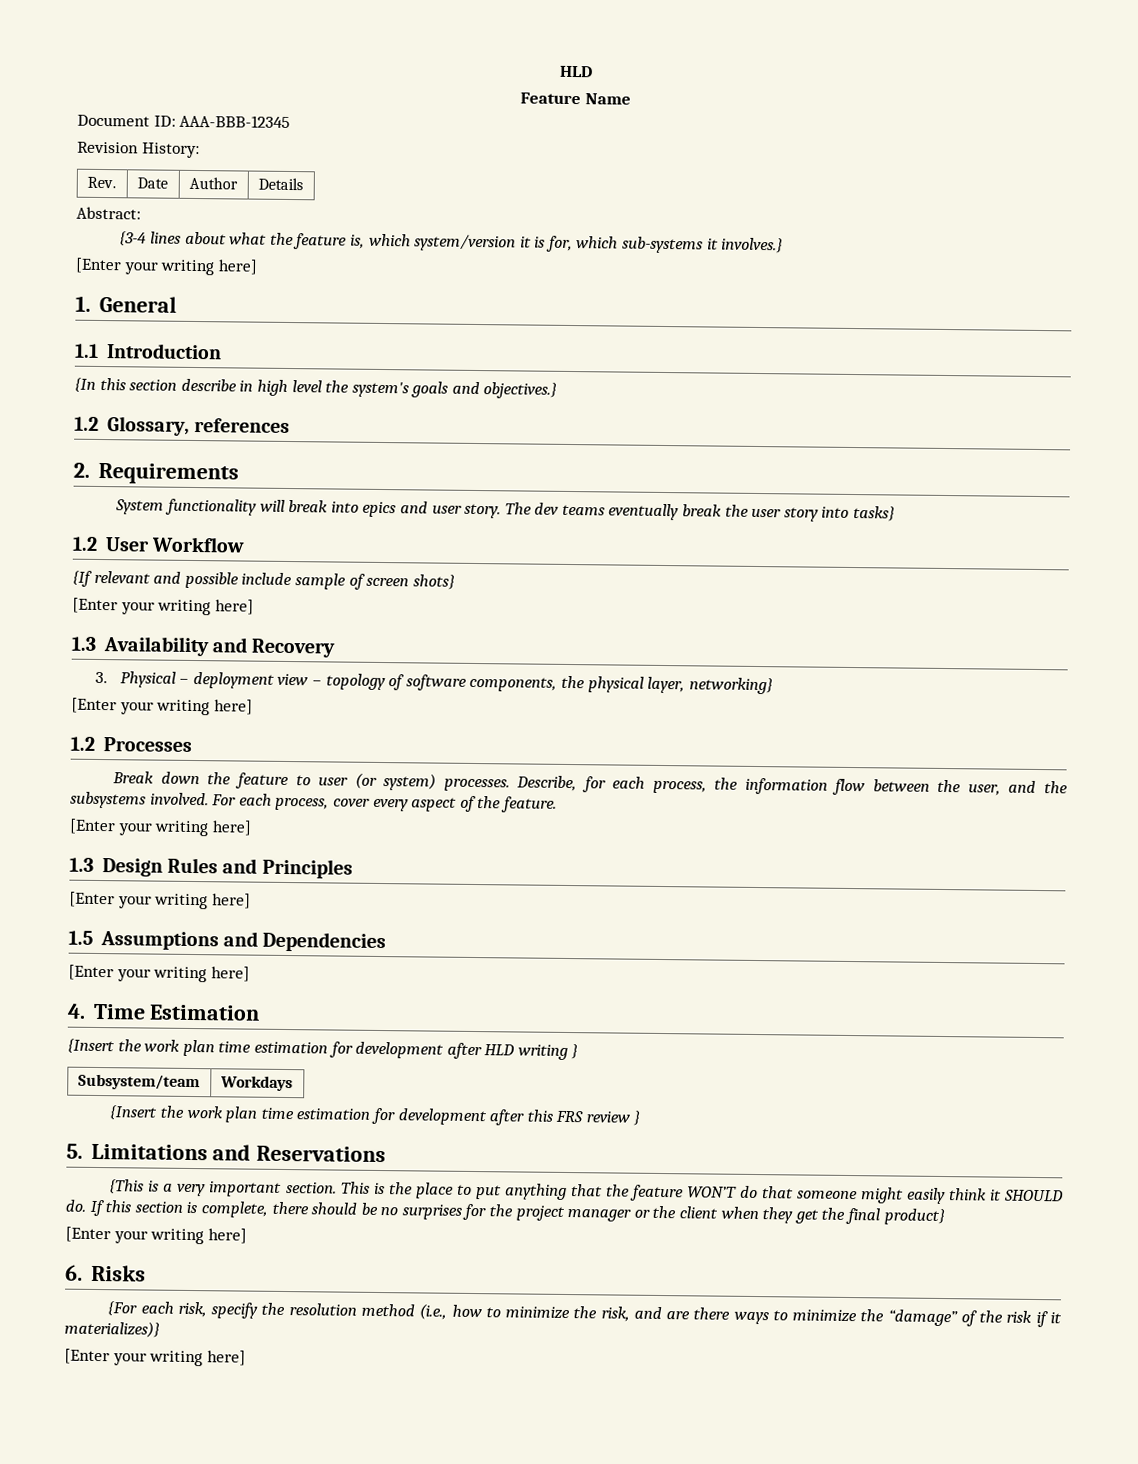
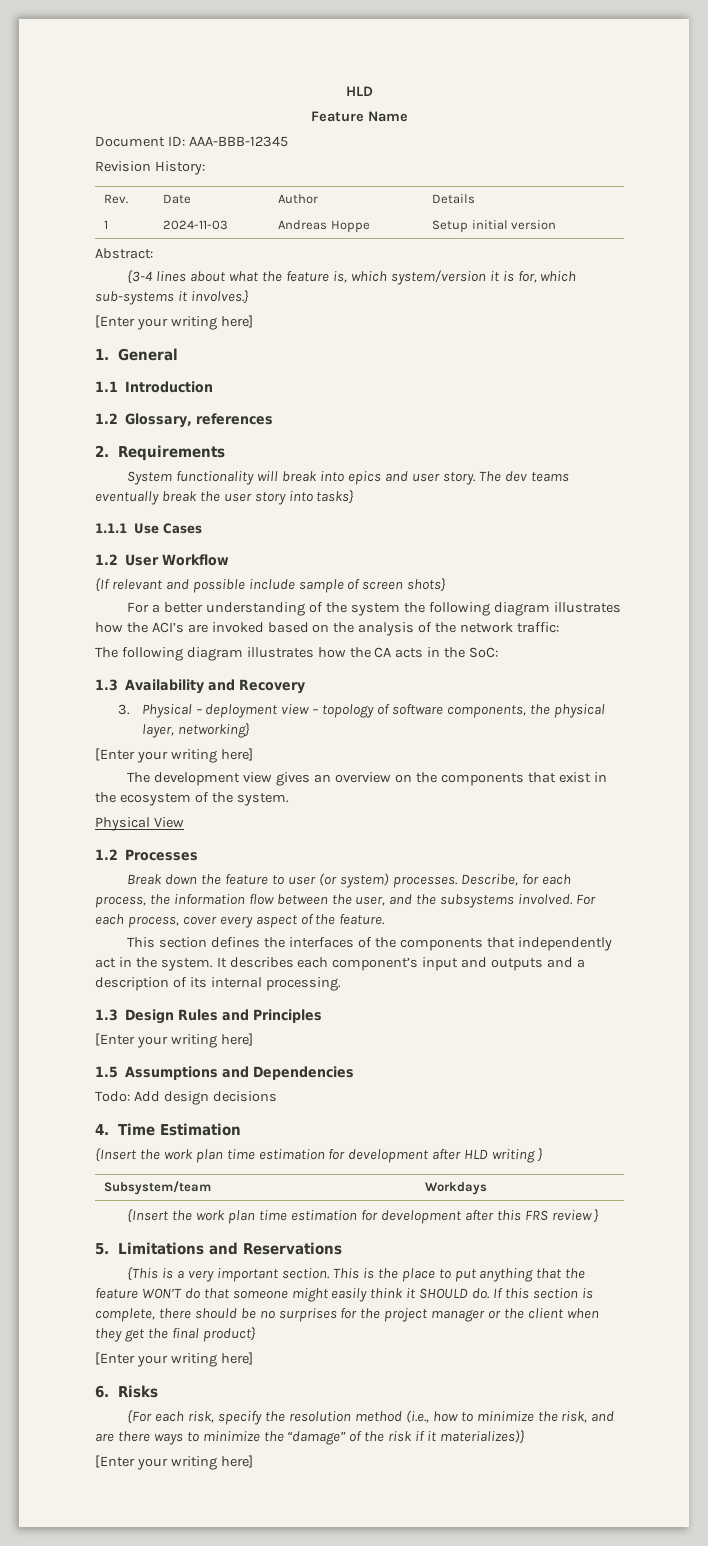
+ 1 | 2024-11-03 | Andreas Hoppe | Setup initial version
- {In this section describe in high level the system's goals and objectives.}
+ 1.1.1 Use Cases
  {If relevant and possible include sample of screen shots}
- [Enter your writing here]
+ For a better understanding of the system the following diagram illustrates how the ACI’s are invoked based on the analysis of the network traffic:
+ The following diagram illustrates how the CA acts in the SoC:
+ The development view gives an overview on the components that exist in the ecosystem of the system.
+ Physical View
  For each process, cover every aspect of the feature.
- [Enter your writing here]
+ This section defines the interfaces of the components that independently act in the system. It describes each component’s input and outputs and a description of its internal processing.
  1.5 Assumptions and Dependencies
- [Enter your writing here]
+ Todo: Add design decisions

